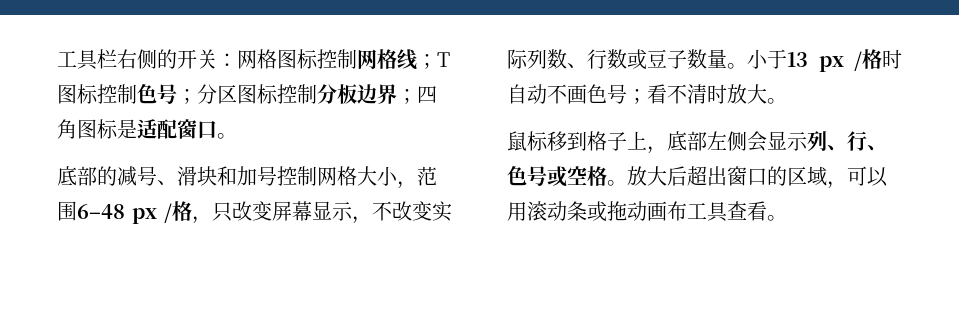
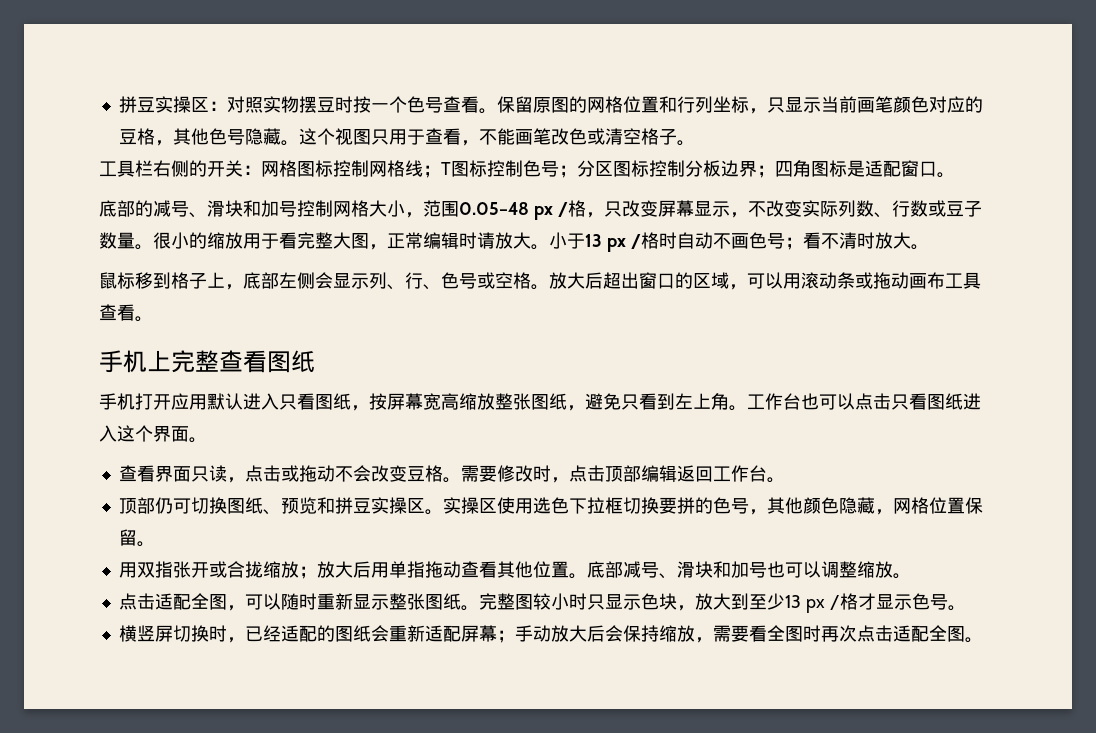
+ 拼豆实操区：对照实物摆豆时按一个色号查看。保留原图的网格位置和行列坐标，只显示当前画笔颜色对应的豆格，其他色号隐藏。这个视图只用于查看，不能画笔改色或清空格子。
- 底部的减号、滑块和加号控制网格大小，范围6–48 px /格，只改变屏幕显示，不改变实际列数、行数或豆子数量。
+ 底部的减号、滑块和加号控制网格大小，范围0.05–48 px /格，只改变屏幕显示，不改变实际列数、行数或豆子数量。
+ 很小的缩放用于看完整大图，正常编辑时请放大。
+ 手机上完整查看图纸
+ 手机打开应用默认进入只看图纸，按屏幕宽高缩放整张图纸，避免只看到左上角。工作台也可以点击只看图纸进入这个界面。
+ 查看界面只读，点击或拖动不会改变豆格。需要修改时，点击顶部编辑返回工作台。
+ 顶部仍可切换图纸、预览和拼豆实操区。实操区使用选色下拉框切换要拼的色号，其他颜色隐藏，网格位置保留。
+ 用双指张开或合拢缩放；放大后用单指拖动查看其他位置。底部减号、滑块和加号也可以调整缩放。
+ 点击适配全图，可以随时重新显示整张图纸。完整图较小时只显示色块，放大到至少13 px /格才显示色号。
+ 横竖屏切换时，已经适配的图纸会重新适配屏幕；手动放大后会保持缩放，需要看全图时再次点击适配全图。

